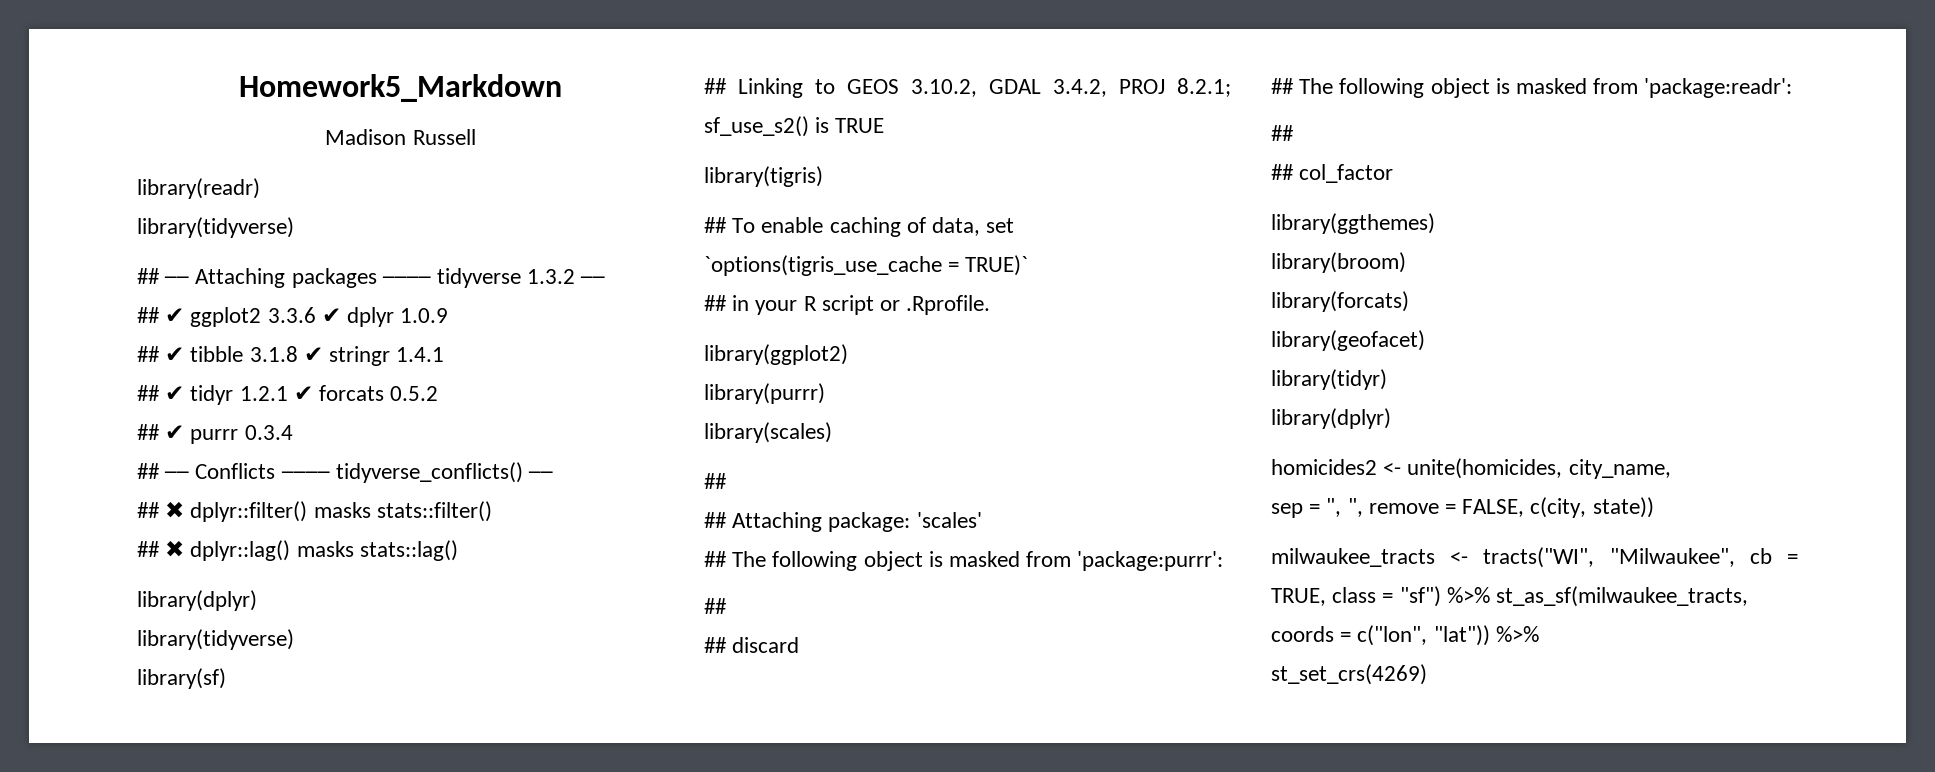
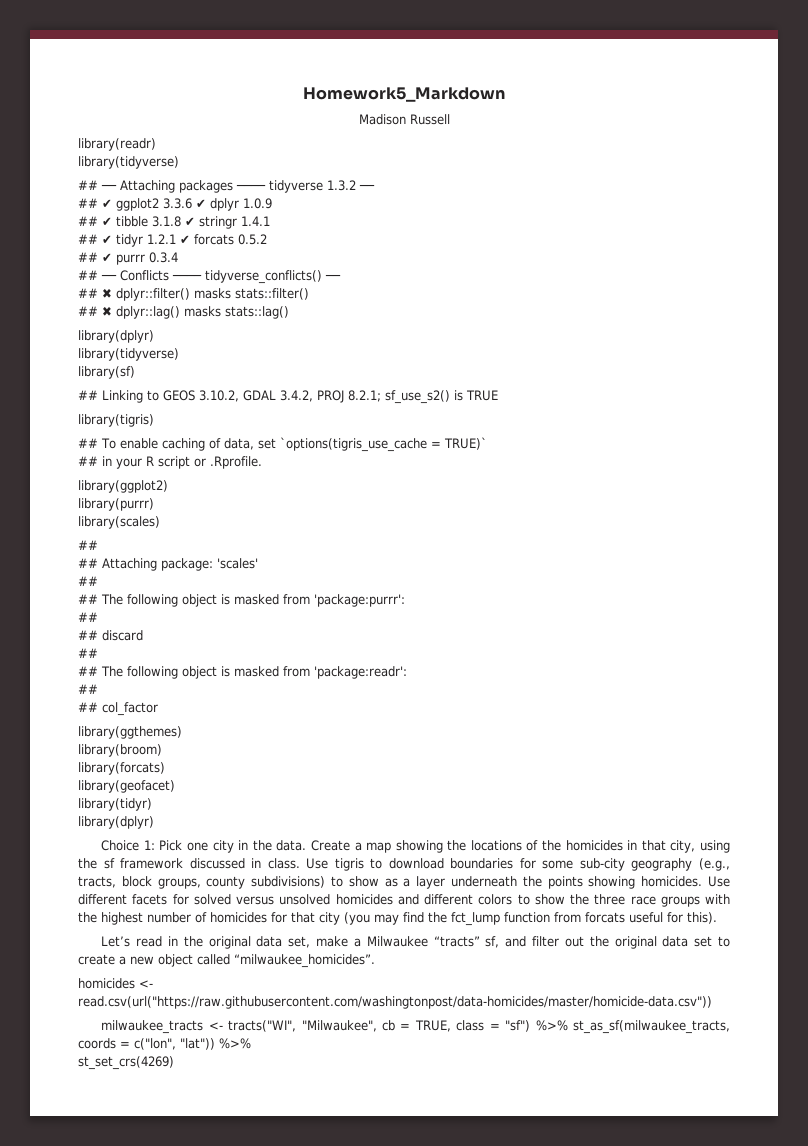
  ## Attaching package: 'scales'
+ ##
  ## discard
+ ##
- homicides2 <- unite(homicides, city_name,
- sep = ", ", remove = FALSE, c(city, state))
+ Choice 1: Pick one city in the data. Create a map showing the locations of the homicides in that city, using the sf framework discussed in class. Use tigris to download boundaries for some sub-city geography (e.g., tracts, block groups, county subdivisions) to show as a layer underneath the points showing homicides. Use different facets for solved versus unsolved homicides and different colors to show the three race groups with the highest number of homicides for that city (you may find the fct_lump function from forcats useful for this).
+ Let’s read in the original data set, make a Milwaukee “tracts” sf, and filter out the original data set to create a new object called “milwaukee_homicides”.
+ homicides <- read.csv(url("https://raw.githubusercontent.com/washingtonpost/data-homicides/master/homicide-data.csv"))

